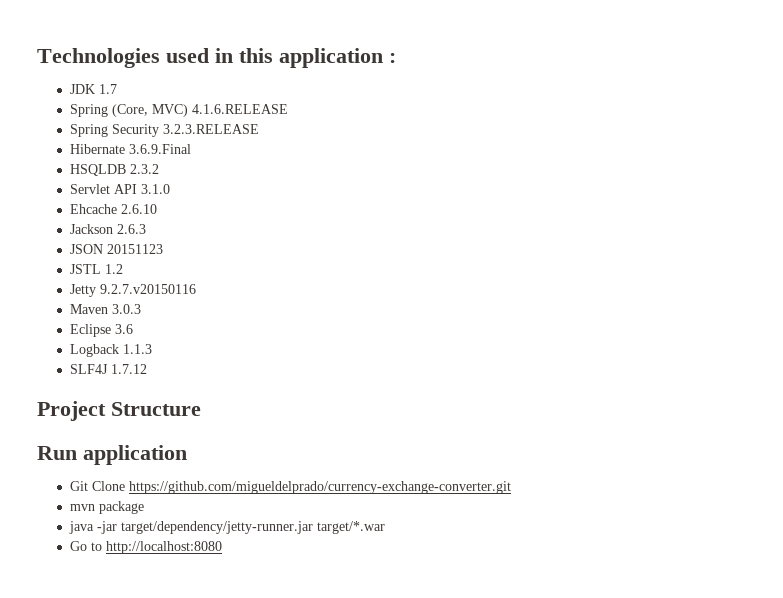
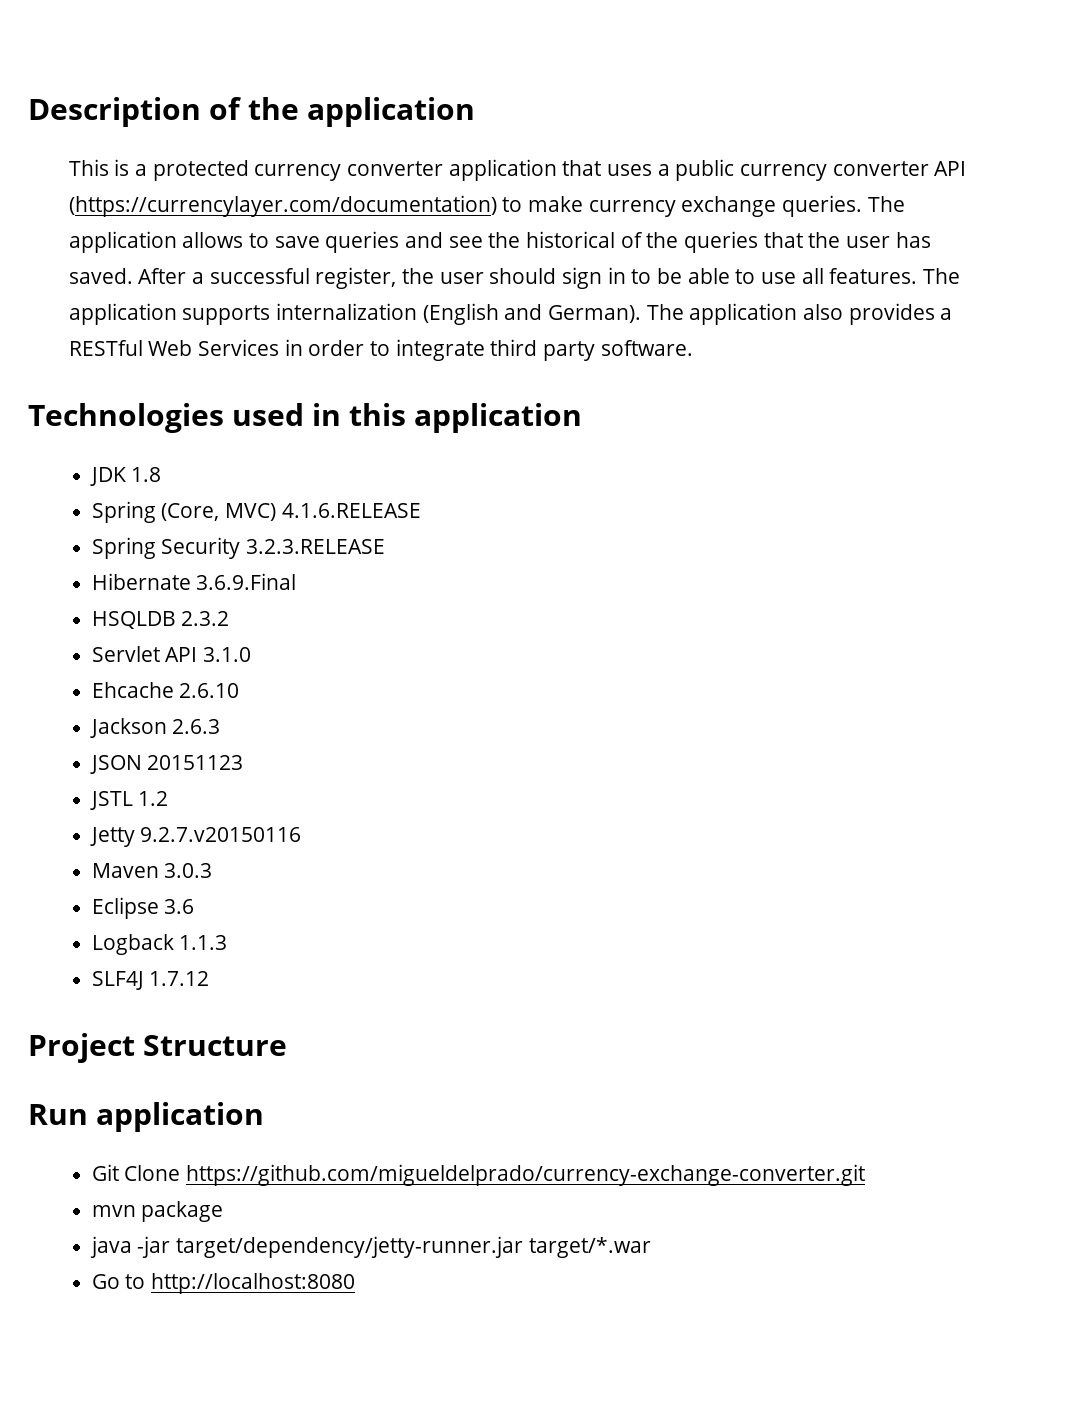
+ Description of the application
+ This is a protected currency converter application that uses a public currency converter API (https://currencylayer.com/documentation) to make currency exchange queries. The application allows to save queries and see the historical of the queries that the user has saved. After a successful register, the user should sign in to be able to use all features. The application supports internalization (English and German). The application also provides a RESTful Web Services in order to integrate third party software.
- Technologies used in this application :
+ Technologies used in this application
- JDK 1.7
+ JDK 1.8

